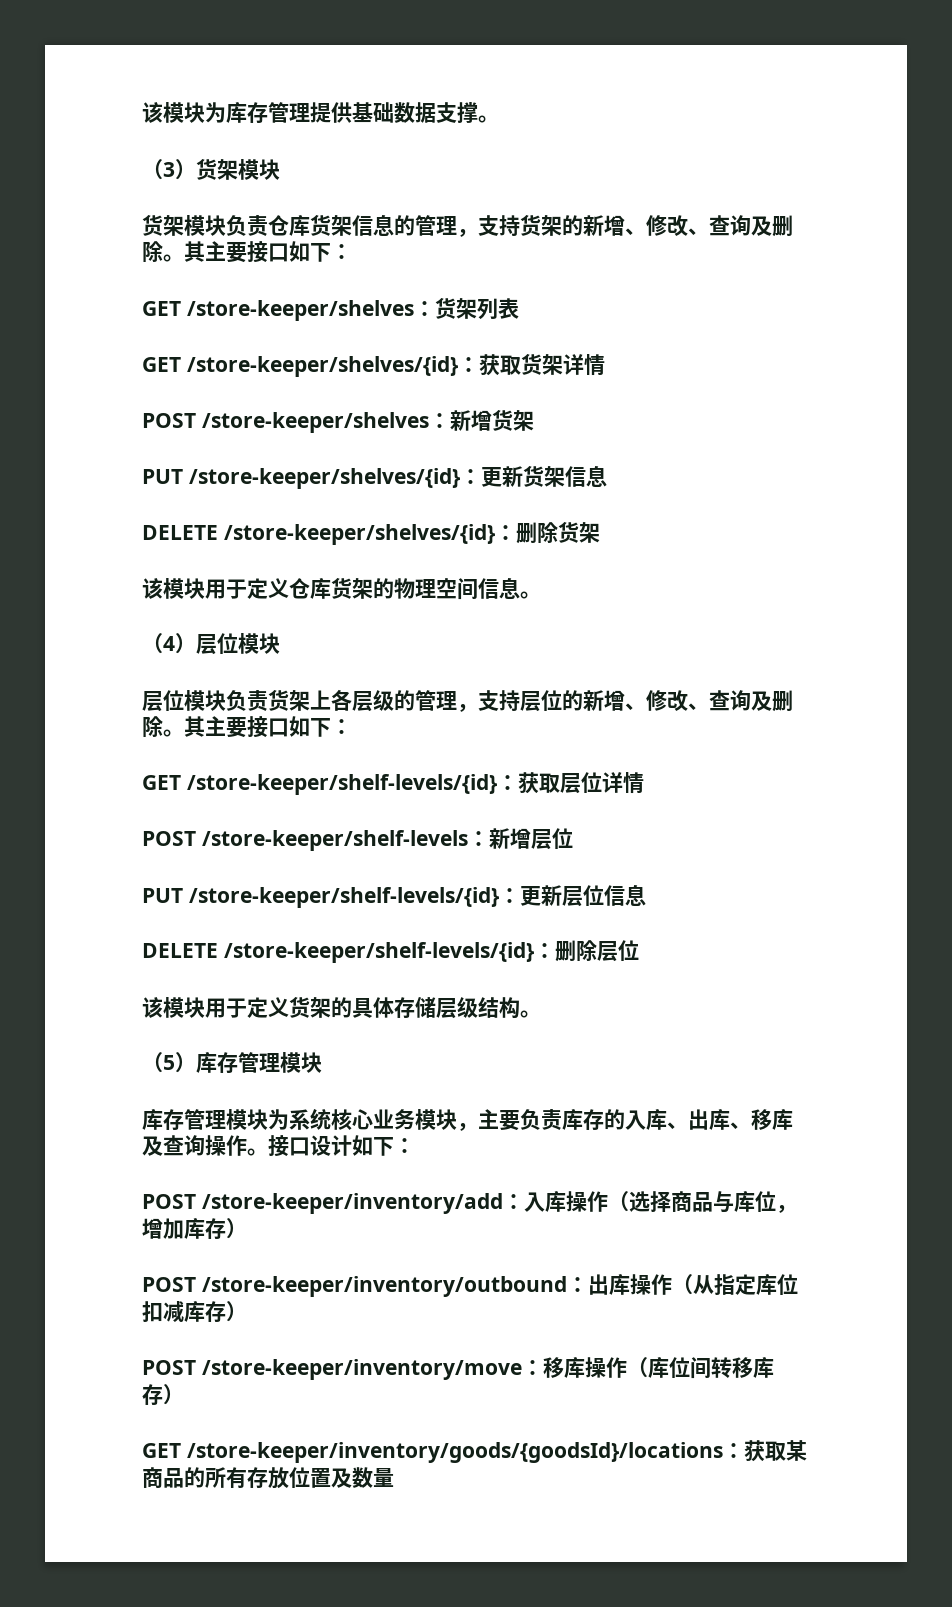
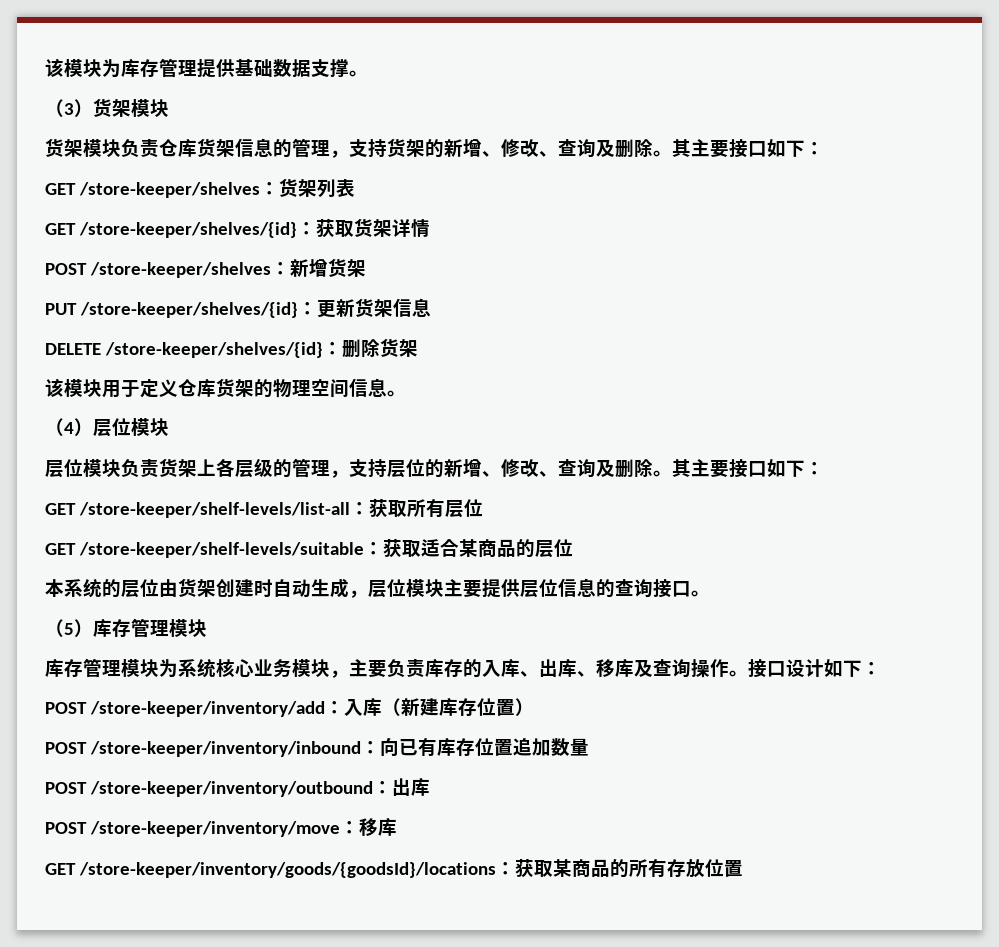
- GET /store-keeper/shelf-levels/{id}：获取层位详情
- POST /store-keeper/shelf-levels：新增层位
- PUT /store-keeper/shelf-levels/{id}：更新层位信息
- DELETE /store-keeper/shelf-levels/{id}：删除层位
- 该模块用于定义货架的具体存储层级结构。
+ GET /store-keeper/shelf-levels/list-all：获取所有层位
+ GET /store-keeper/shelf-levels/suitable：获取适合某商品的层位
+ 本系统的层位由货架创建时自动生成，层位模块主要提供层位信息的查询接口。
- POST /store-keeper/inventory/add：入库操作（选择商品与库位，增加库存）
- POST /store-keeper/inventory/outbound：出库操作（从指定库位扣减库存）
- POST /store-keeper/inventory/move：移库操作（库位间转移库存）
+ POST /store-keeper/inventory/add：入库（新建库存位置）
+ POST /store-keeper/inventory/inbound：向已有库存位置追加数量
+ POST /store-keeper/inventory/outbound：出库
+ POST /store-keeper/inventory/move：移库
- GET /store-keeper/inventory/goods/{goodsId}/locations：获取某商品的所有存放位置及数量
+ GET /store-keeper/inventory/goods/{goodsId}/locations：获取某商品的所有存放位置

